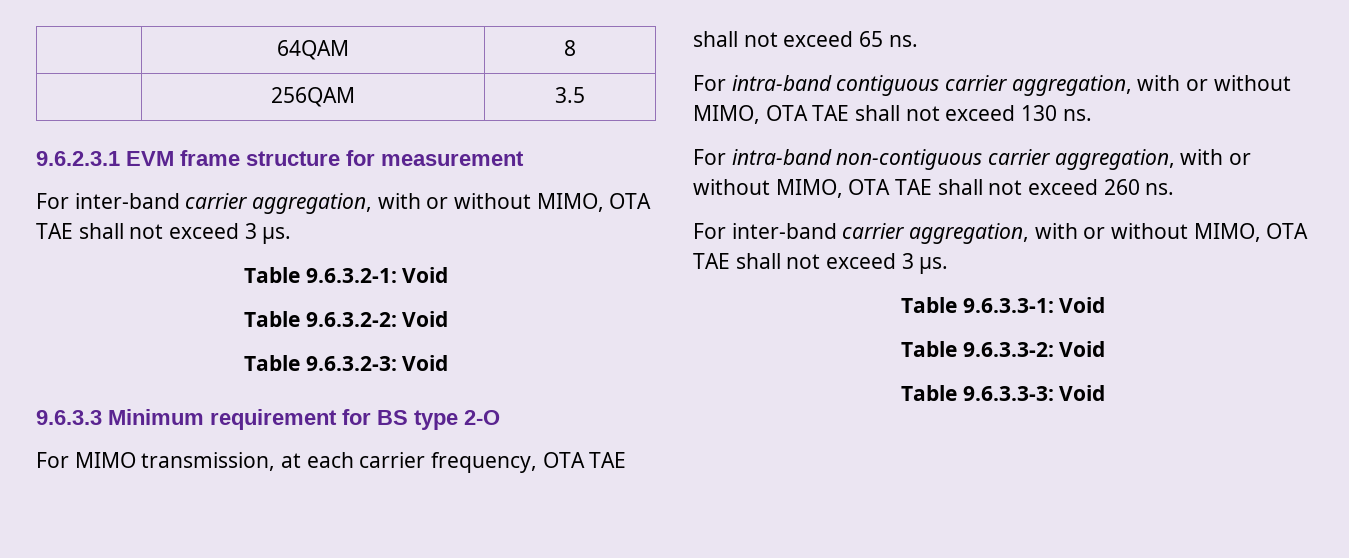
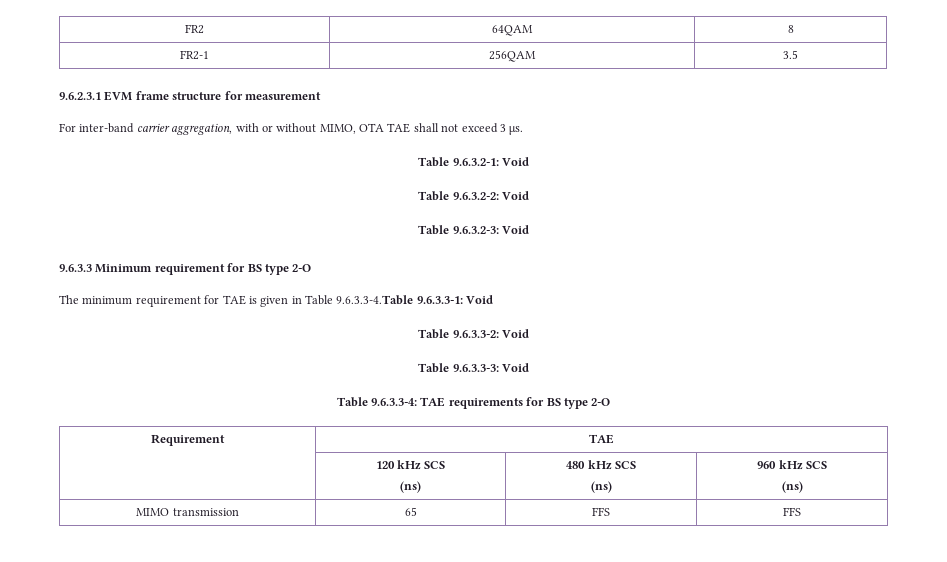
- | 64QAM | 8
+ FR2 | 64QAM | 8
- | 256QAM | 3.5
+ FR2-1 | 256QAM | 3.5
- For MIMO transmission, at each carrier frequency, OTA TAE shall not exceed 65 ns.
- For intra-band contiguous carrier aggregation, with or without MIMO, OTA TAE shall not exceed 130 ns.
- For intra-band non-contiguous carrier aggregation, with or without MIMO, OTA TAE shall not exceed 260 ns.
- For inter-band carrier aggregation, with or without MIMO, OTA TAE shall not exceed 3 µs.
- Table 9.6.3.3-1: Void
+ The minimum requirement for TAE is given in Table 9.6.3.3-4.Table 9.6.3.3-1: Void
+ Table 9.6.3.3-4: TAE requirements for BS type 2-O
+ Requirement | TAE
+ | 120 kHz SCS
+ (ns) | 480 kHz SCS
+ (ns) | 960 kHz SCS
+ (ns)
+ MIMO transmission | 65 | FFS | FFS

